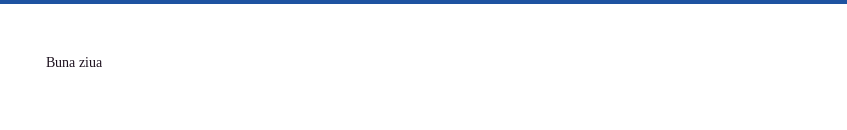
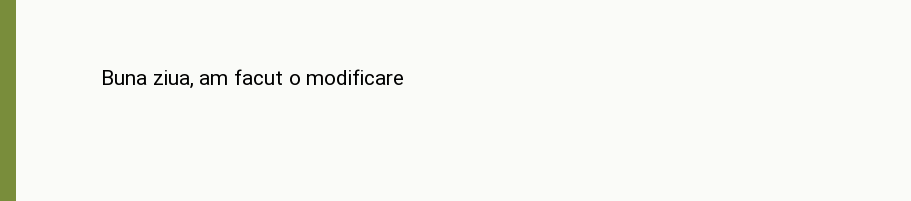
- Buna ziua
+ Buna ziua, am facut o modificare

